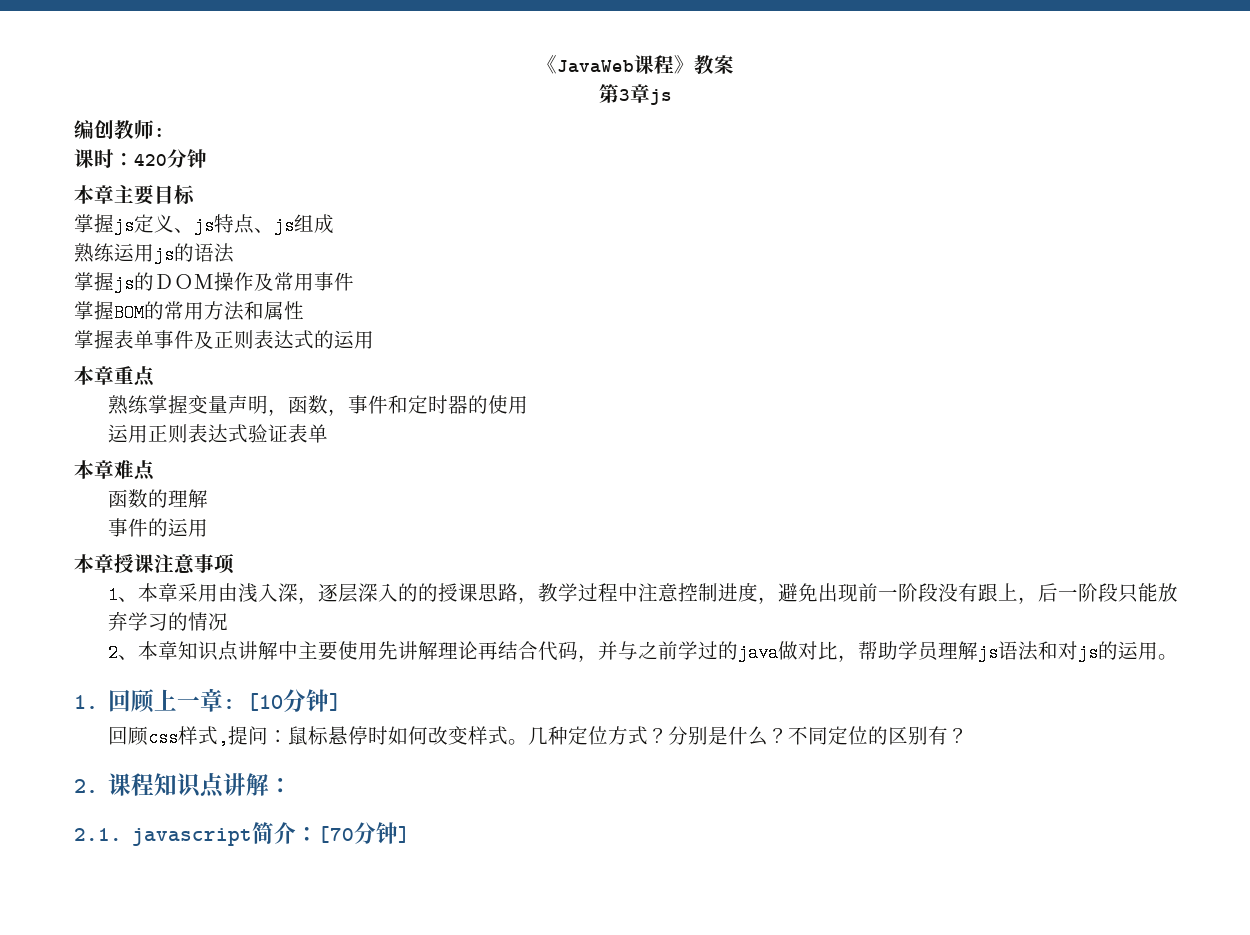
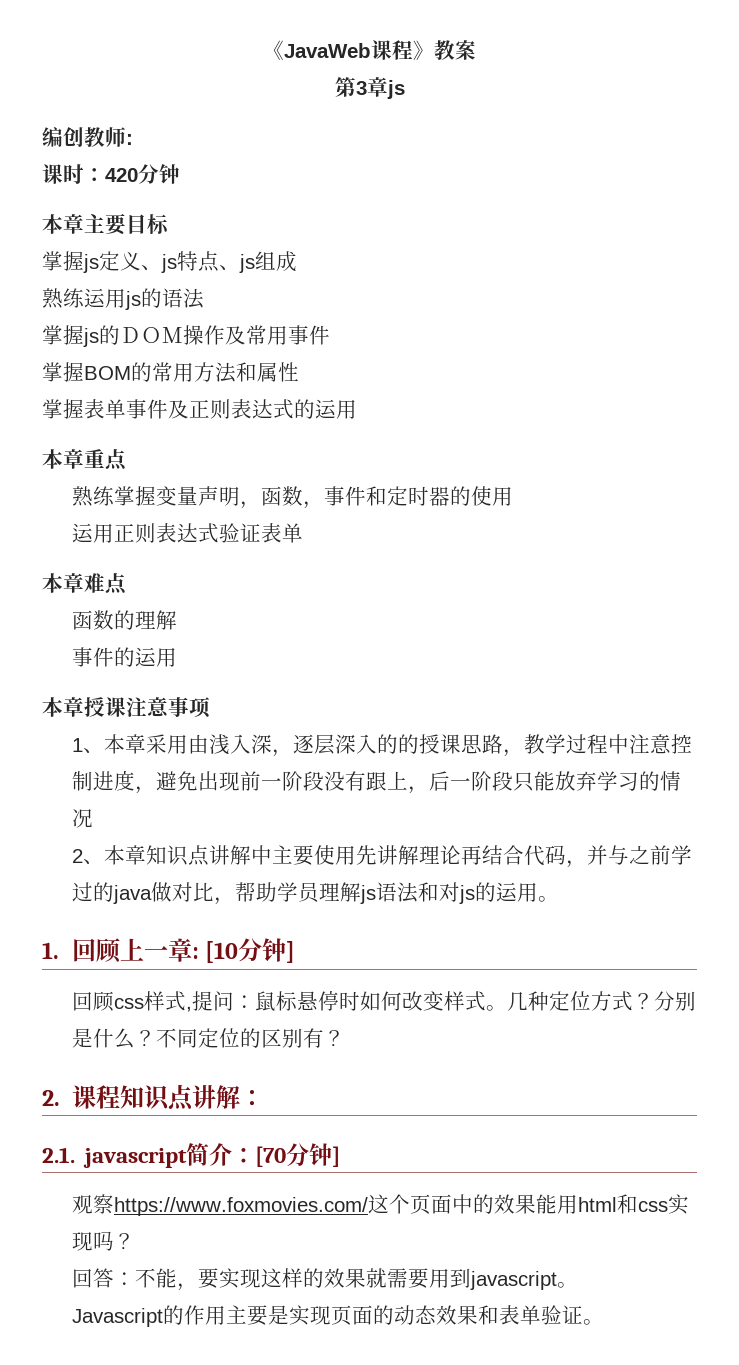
+ 观察https://www.foxmovies.com/这个页面中的效果能用html和css实现吗？
+ 回答：不能，要实现这样的效果就需要用到javascript。
+ Javascript的作用主要是实现页面的动态效果和表单验证。

